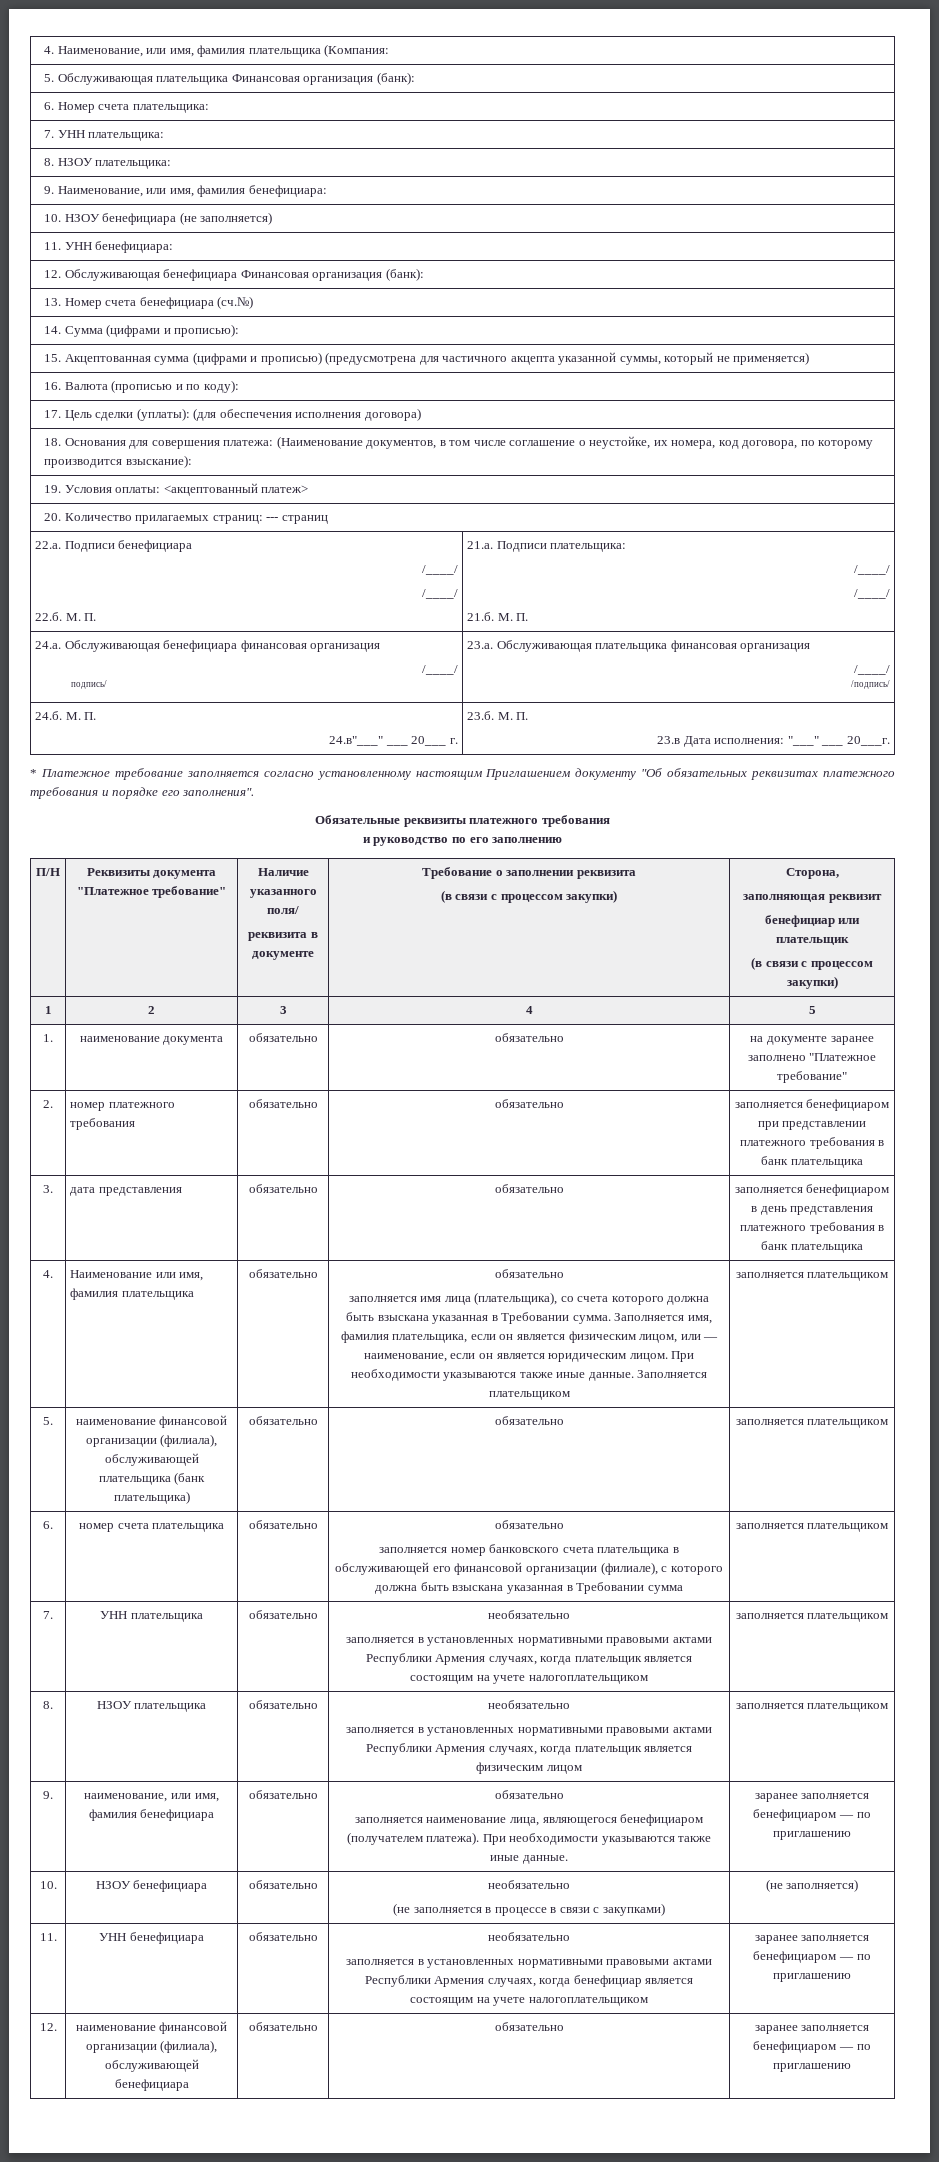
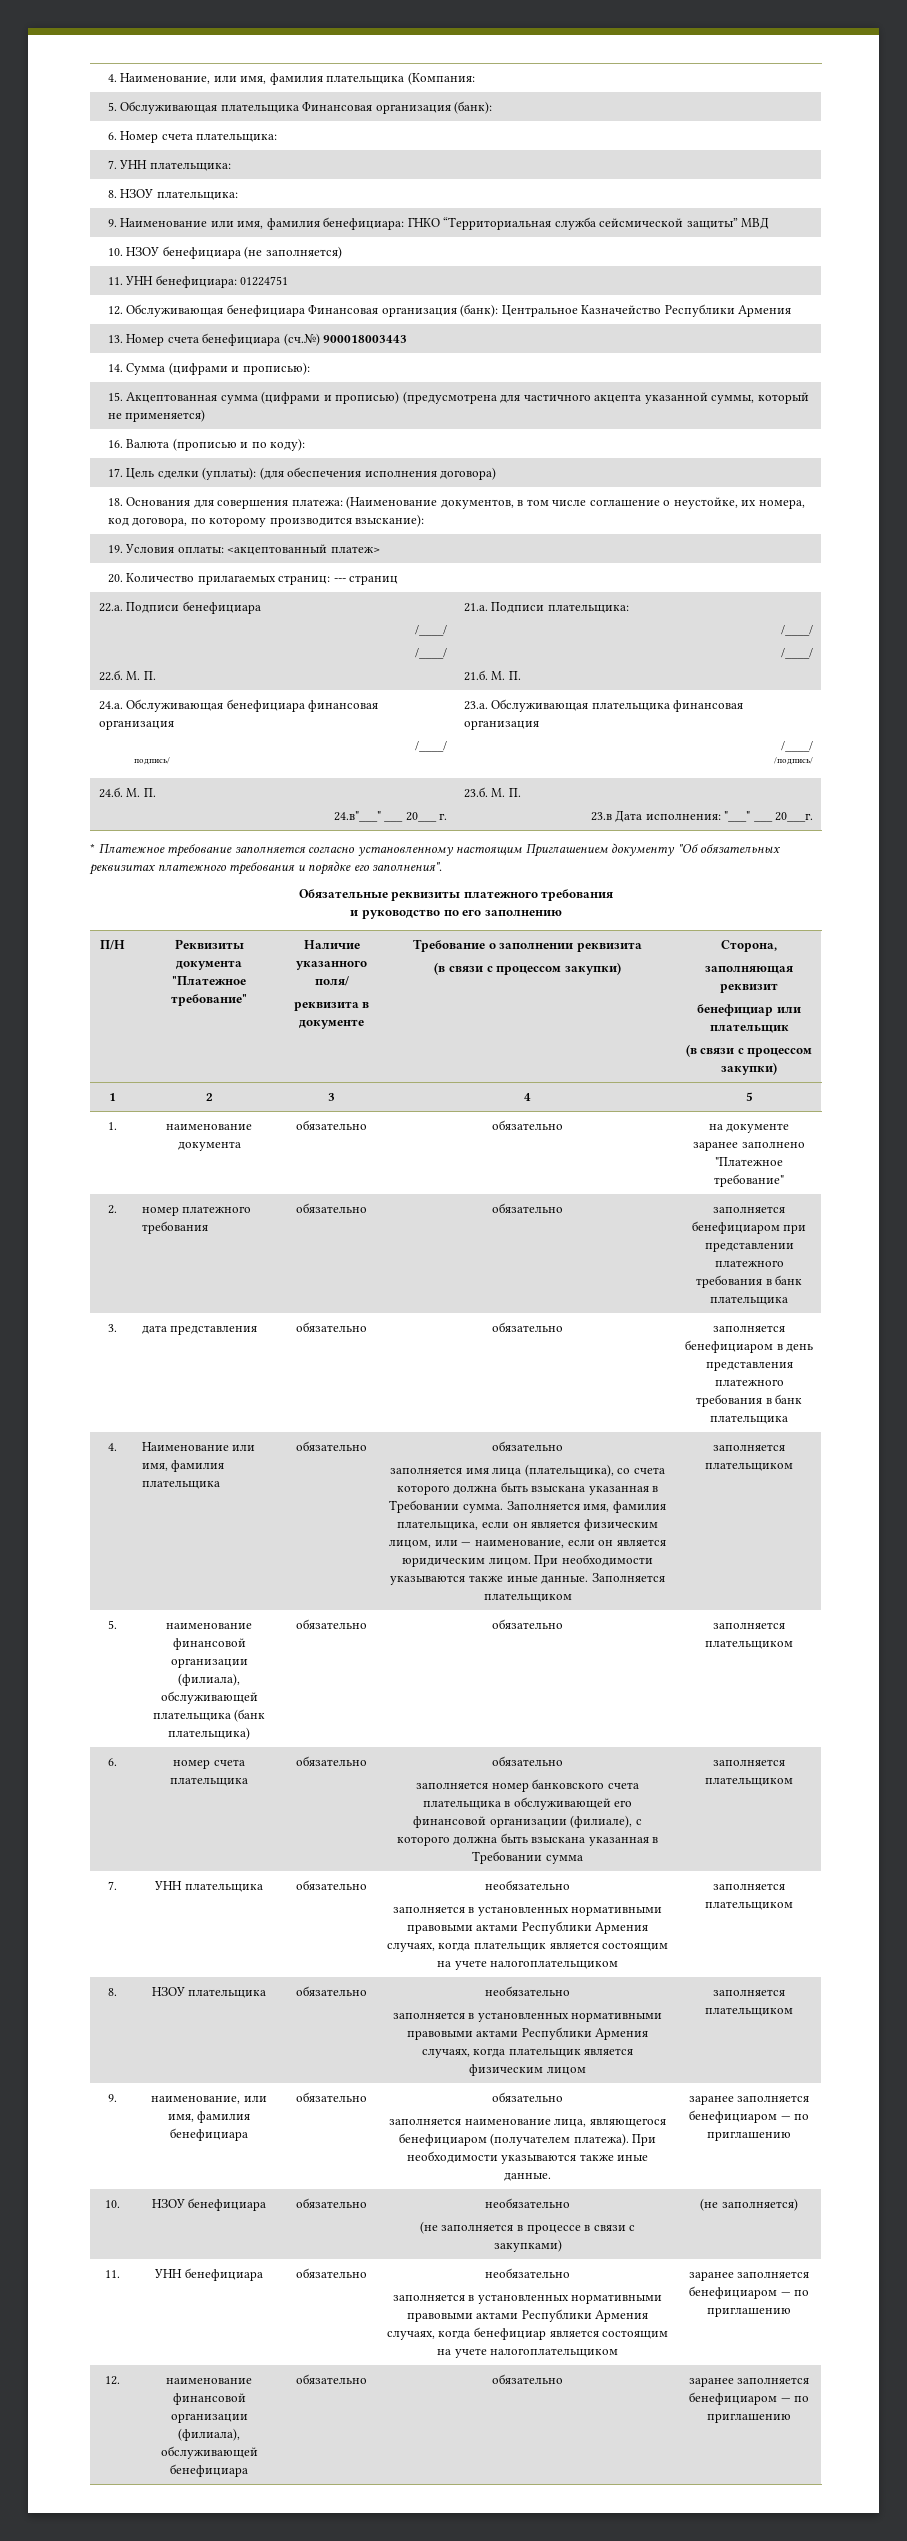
- 9. Наименование, или имя, фамилия бенефициара:
+ 9. Наименование или имя, фамилия бенефициара: ГНКО “Территориальная служба сейсмической защиты” МВД
- 11. УНН бенефициара:
+ 11. УНН бенефициара: 01224751
- 12. Обслуживающая бенефициара Финансовая организация (банк):
+ 12. Обслуживающая бенефициара Финансовая организация (банк): Центральное Казначейство Республики Армения
- 13. Номер счета бенефициара (сч.№)
+ 13. Номер счета бенефициара (сч.№) 900018003443

